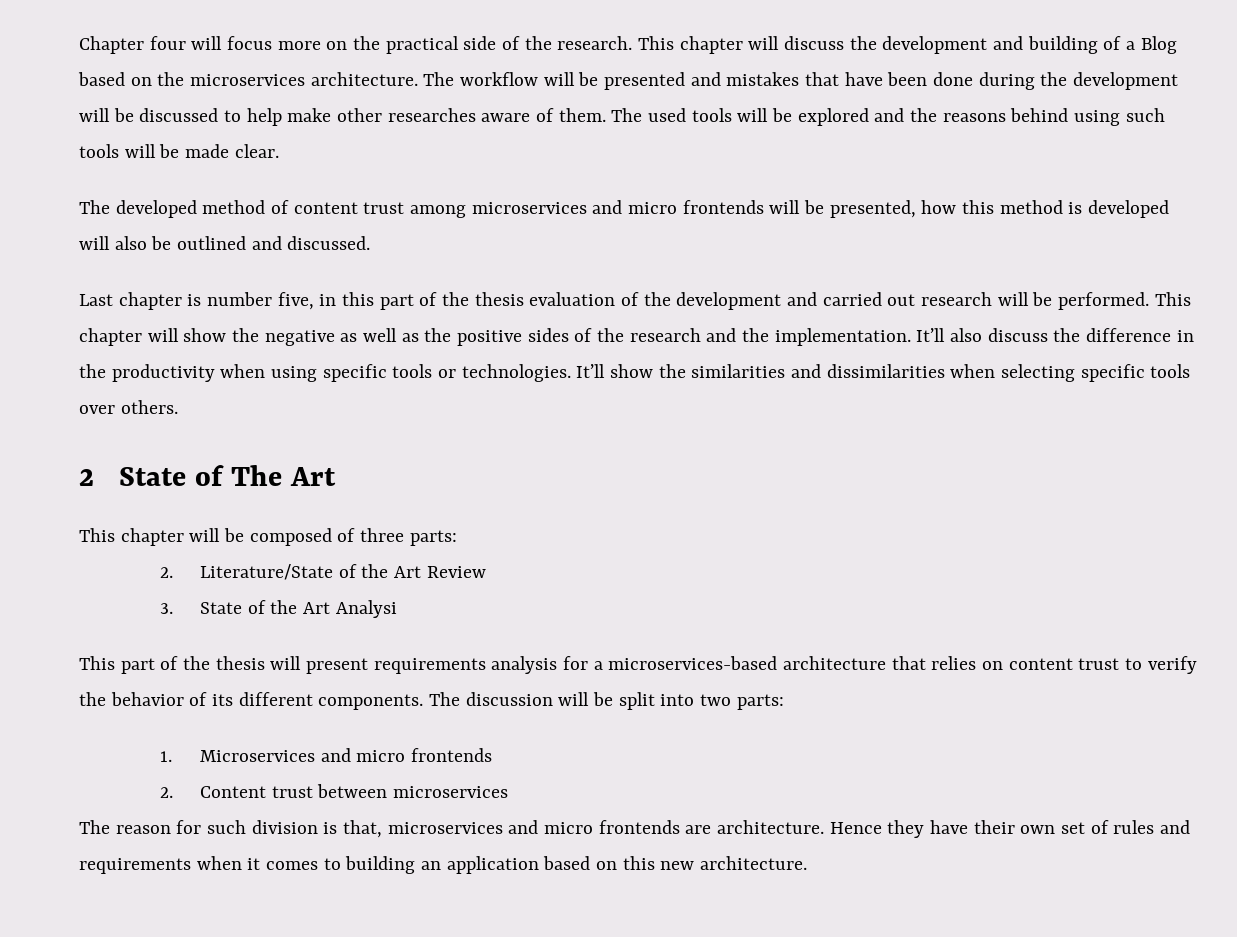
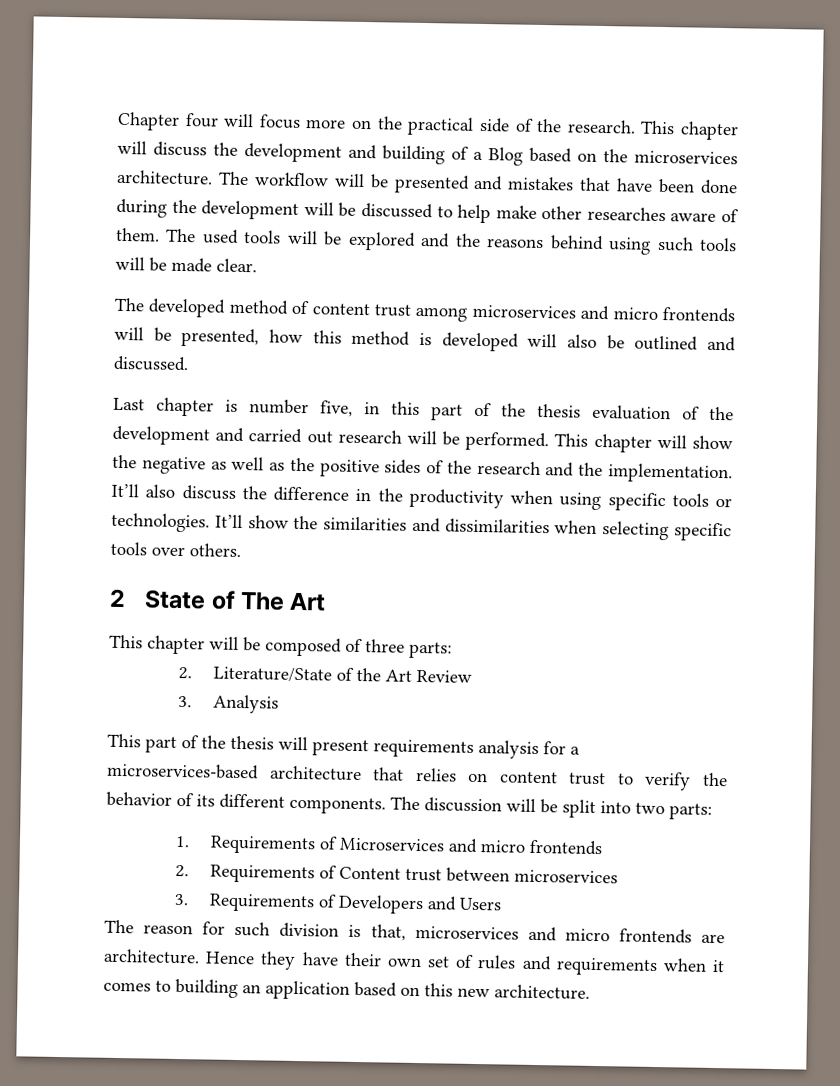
- 3. State of the Art Analysi
+ 3. Analysis
- 1. Microservices and micro frontends
+ 1. Requirements of Microservices and micro frontends
- 2. Content trust between microservices
+ 2. Requirements of Content trust between microservices
+ 3. Requirements of Developers and Users

